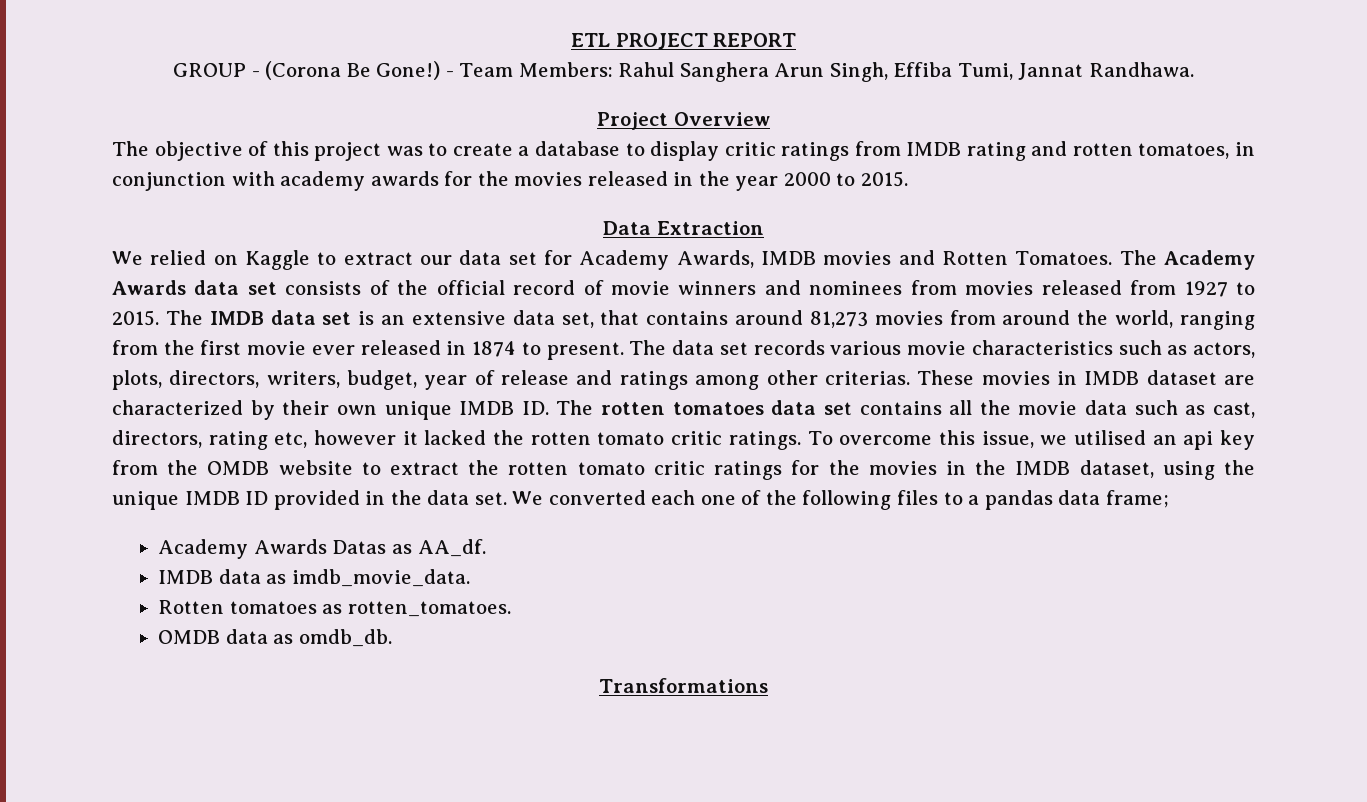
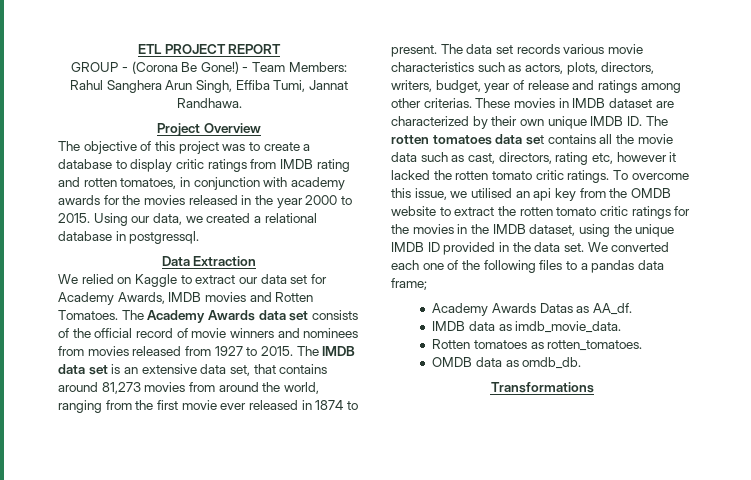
+ Using our data, we created a relational database in postgressql.

